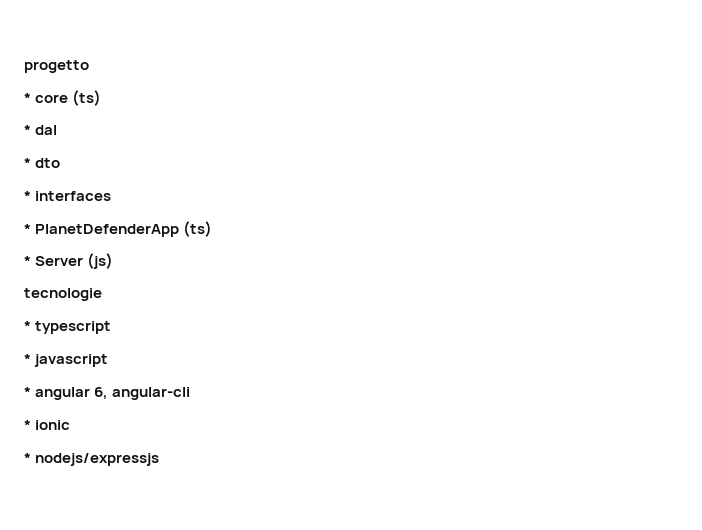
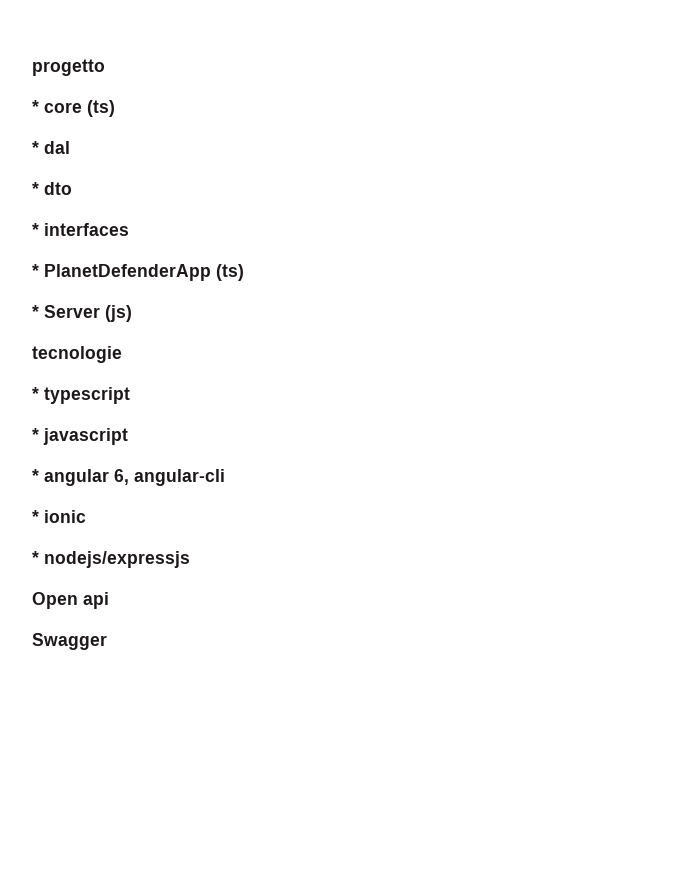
+ Open api
+ Swagger

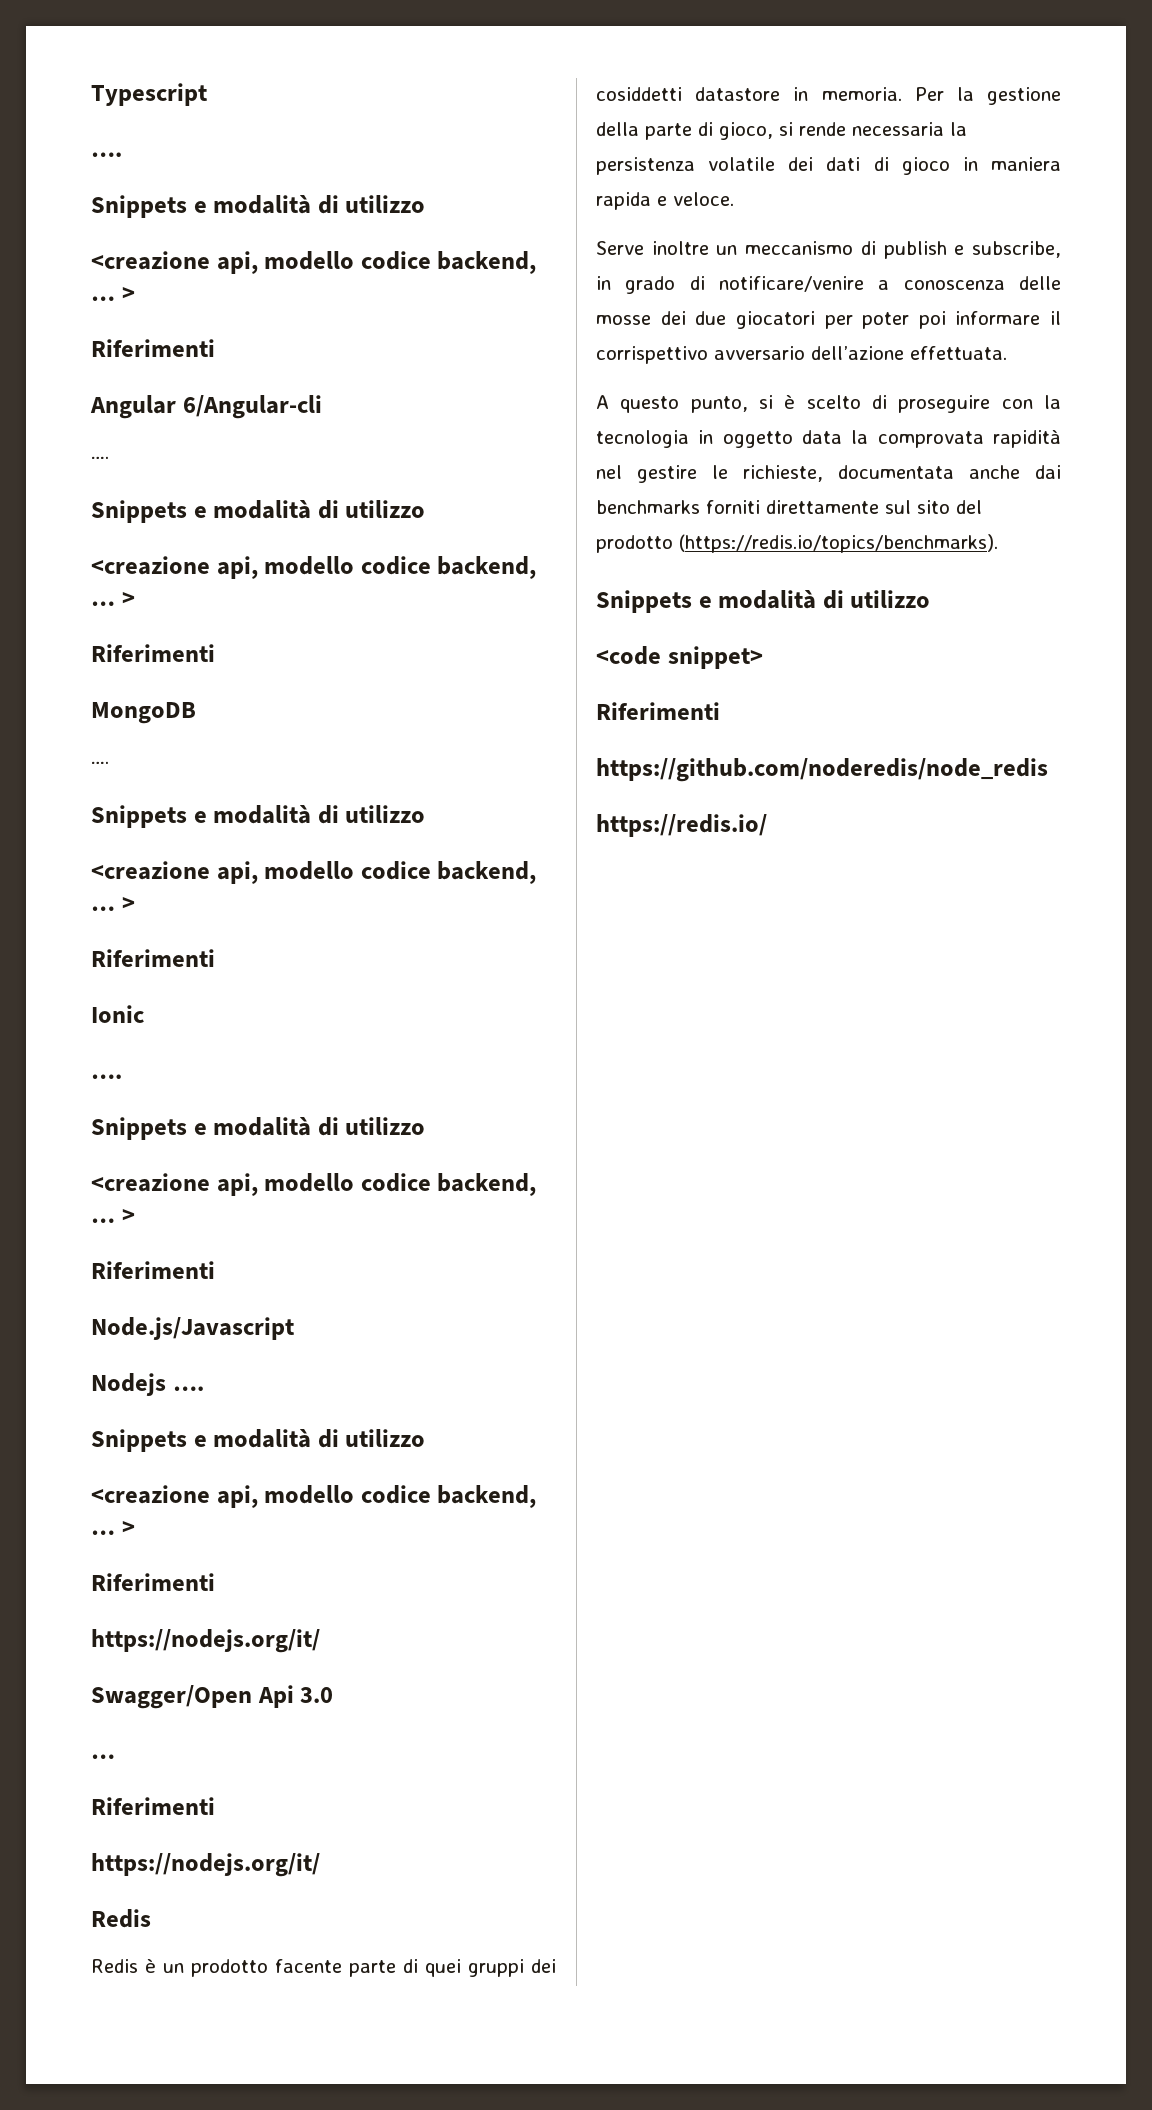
- progetto
- * core (ts)
- * dal
- * dto
- * interfaces
- * PlanetDefenderApp (ts)
- * Server (js)
- tecnologie
- * typescript
- * javascript
- * angular 6, angular-cli
- * ionic
- * nodejs/expressjs
- Open api
- Swagger
+ Typescript
+ ….
+ Snippets e modalità di utilizzo
+ <creazione api, modello codice backend, … >
+ Riferimenti
+ Angular 6/Angular-cli
+ ….
+ Snippets e modalità di utilizzo
+ <creazione api, modello codice backend, … >
+ Riferimenti
+ MongoDB
+ ….
+ Snippets e modalità di utilizzo
+ <creazione api, modello codice backend, … >
+ Riferimenti
+ Ionic
+ ….
+ Snippets e modalità di utilizzo
+ <creazione api, modello codice backend, … >
+ Riferimenti
+ Node.js/Javascript
+ Nodejs ….
+ Snippets e modalità di utilizzo
+ <creazione api, modello codice backend, … >
+ Riferimenti
+ https://nodejs.org/it/
+ Swagger/Open Api 3.0
+ …
+ Riferimenti
+ https://nodejs.org/it/
+ Redis
+ Redis è un prodotto facente parte di quei gruppi dei cosiddetti datastore in memoria. Per la gestione della parte di gioco, si rende necessaria la persistenza volatile dei dati di gioco in maniera rapida e veloce.
+ Serve inoltre un meccanismo di publish e subscribe, in grado di notificare/venire a conoscenza delle mosse dei due giocatori per poter poi informare il corrispettivo avversario dell’azione effettuata.
+ A questo punto, si è scelto di proseguire con la tecnologia in oggetto data la comprovata rapidità nel gestire le richieste, documentata anche dai benchmarks forniti direttamente sul sito del prodotto (https://redis.io/topics/benchmarks).
+ Snippets e modalità di utilizzo
+ <code snippet>
+ Riferimenti
+ https://github.com/noderedis/node_redis
+ https://redis.io/

